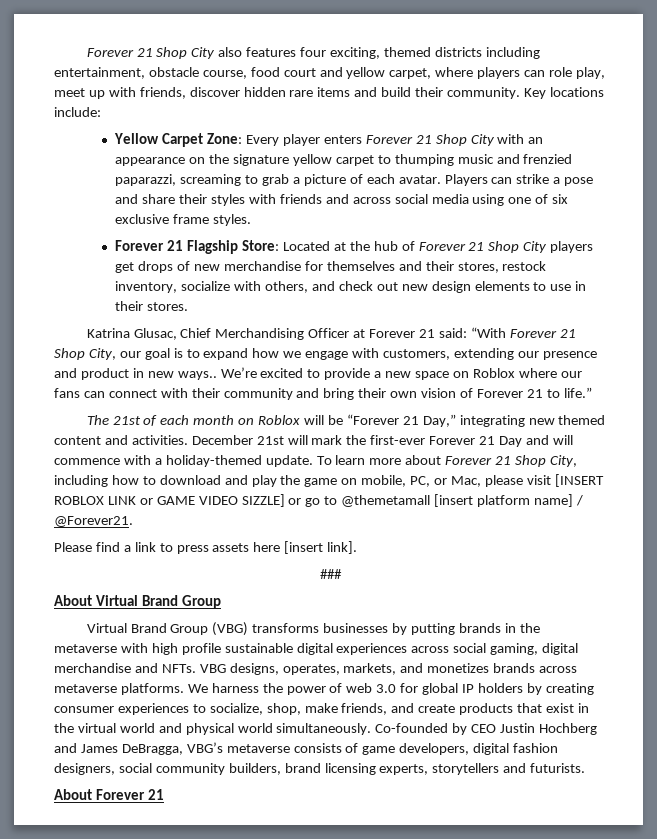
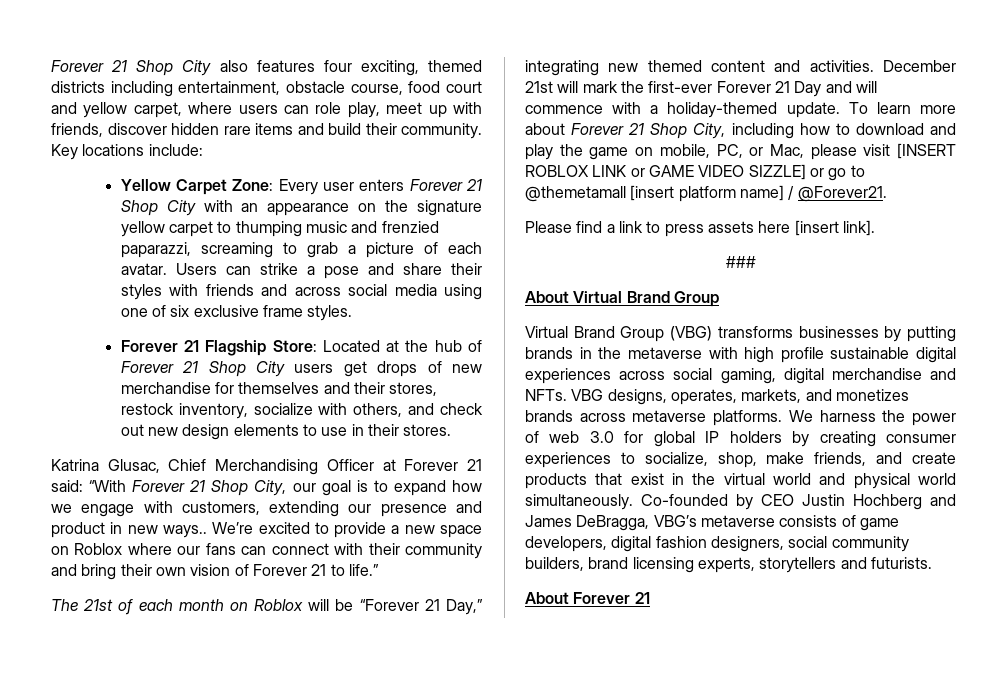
- Forever 21 Shop City also features four exciting, themed districts including entertainment, obstacle course, food court and yellow carpet, where players can role play, meet up with friends, discover hidden rare items and build their community.
+ Forever 21 Shop City also features four exciting, themed districts including entertainment, obstacle course, food court and yellow carpet, where users can role play, meet up with friends, discover hidden rare items and build their community.
- Yellow Carpet Zone: Every player enters Forever 21 Shop City with an appearance on the signature yellow carpet to thumping music and frenzied paparazzi, screaming to grab a picture of each avatar.
+ Yellow Carpet Zone: Every user enters Forever 21 Shop City with an appearance on the signature yellow carpet to thumping music and frenzied paparazzi, screaming to grab a picture of each avatar.
- Players can strike a pose and share their styles with friends and across social media using one of six exclusive frame styles.
+ Users can strike a pose and share their styles with friends and across social media using one of six exclusive frame styles.
- Forever 21 Flagship Store: Located at the hub of Forever 21 Shop City players get drops of new merchandise for themselves and their stores, restock inventory, socialize with others, and check out new design elements to use in their stores.
+ Forever 21 Flagship Store: Located at the hub of Forever 21 Shop City users get drops of new merchandise for themselves and their stores, restock inventory, socialize with others, and check out new design elements to use in their stores.

